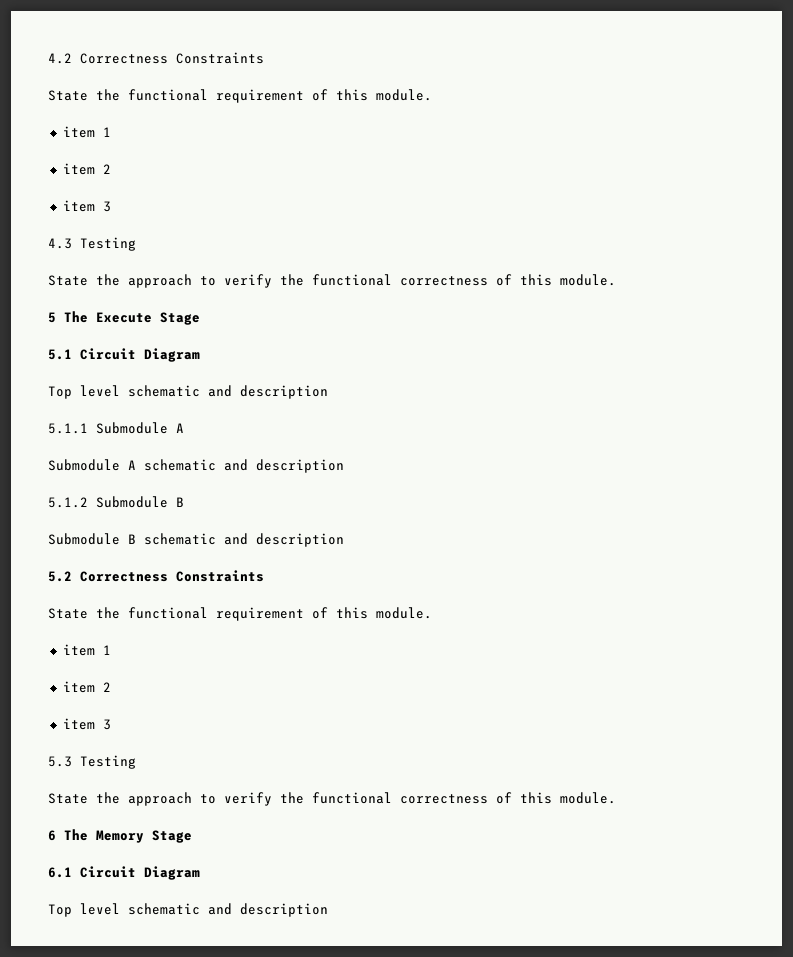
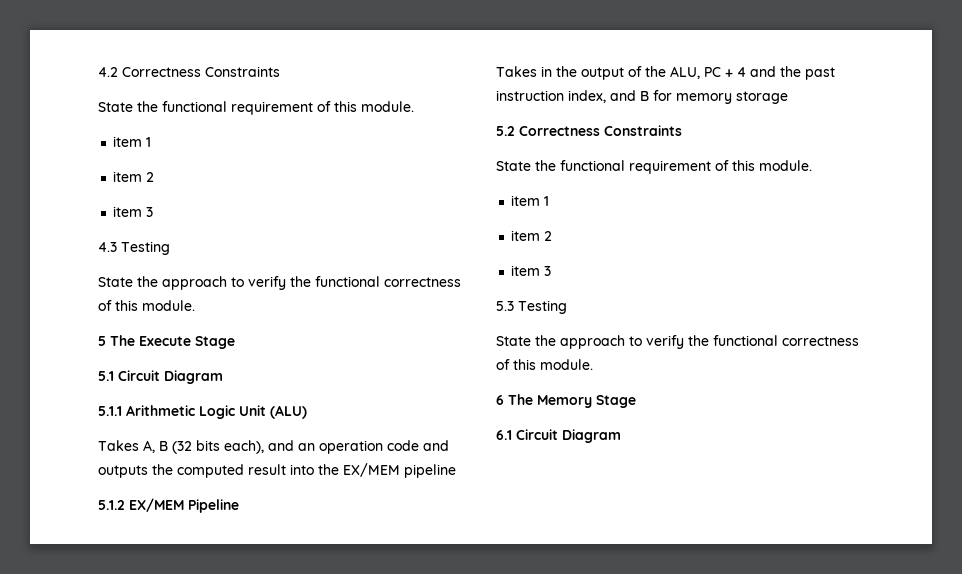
  5.1 Circuit Diagram
- Top level schematic and description
- 5.1.1 Submodule A
- Submodule A schematic and description
- 5.1.2 Submodule B
- Submodule B schematic and description
+ 5.1.1 Arithmetic Logic Unit (ALU)
+ Takes A, B (32 bits each), and an operation code and outputs the computed result into the EX/MEM pipeline
+ 5.1.2 EX/MEM Pipeline
+ Takes in the output of the ALU, PC + 4 and the past instruction index, and B for memory storage
  6.1 Circuit Diagram
- Top level schematic and description

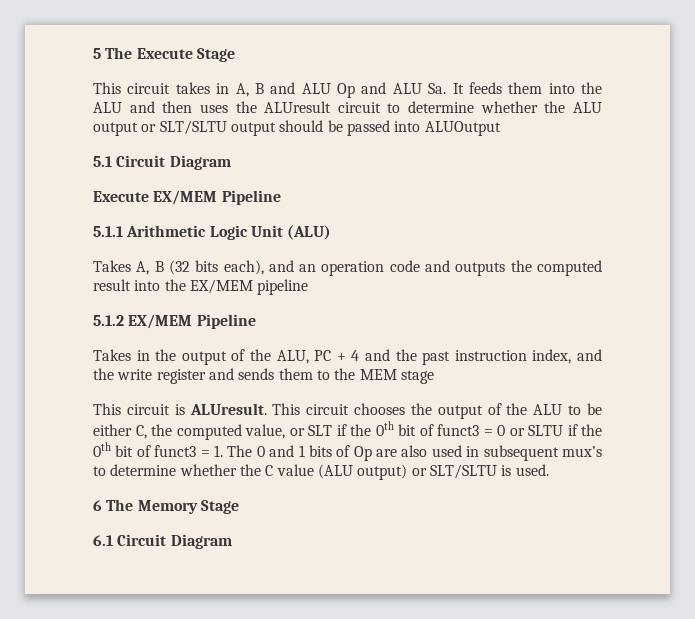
- 4.2 Correctness Constraints
- State the functional requirement of this module.
- item 1
- item 2
- item 3
- 4.3 Testing
- State the approach to verify the functional correctness of this module.
  5 The Execute Stage
+ This circuit takes in A, B and ALU Op and ALU Sa. It feeds them into the ALU and then uses the ALUresult circuit to determine whether the ALU output or SLT/SLTU output should be passed into ALUOutput
+ Execute EX/MEM Pipeline
- Takes in the output of the ALU, PC + 4 and the past instruction index, and B for memory storage
- 5.2 Correctness Constraints
- State the functional requirement of this module.
- item 1
- item 2
- item 3
- 5.3 Testing
- State the approach to verify the functional correctness of this module.
+ Takes in the output of the ALU, PC + 4 and the past instruction index, and the write register and sends them to the MEM stage
+ This circuit is ALUresult. This circuit chooses the output of the ALU to be either C, the computed value, or SLT if the 0th bit of funct3 = 0 or SLTU if the 0th bit of funct3 = 1. The 0 and 1 bits of Op are also used in subsequent mux’s to determine whether the C value (ALU output) or SLT/SLTU is used.

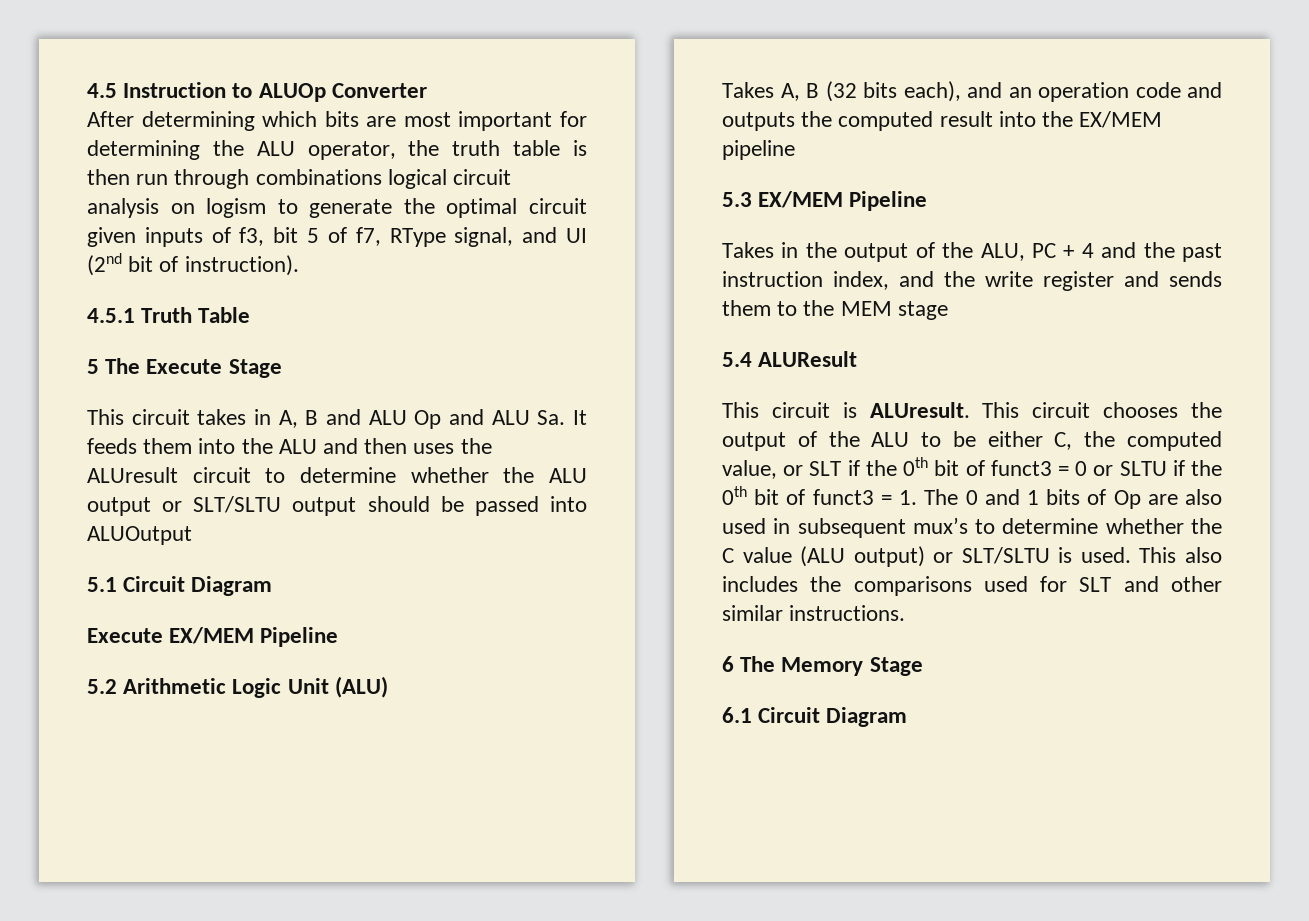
+ 4.5 Instruction to ALUOp Converter
+ After determining which bits are most important for determining the ALU operator, the truth table is then run through combinations logical circuit analysis on logism to generate the optimal circuit given inputs of f3, bit 5 of f7, RType signal, and UI (2nd bit of instruction).
+ 4.5.1 Truth Table
- 5.1.1 Arithmetic Logic Unit (ALU)
+ 5.2 Arithmetic Logic Unit (ALU)
- 5.1.2 EX/MEM Pipeline
+ 5.3 EX/MEM Pipeline
+ 5.4 ALUResult
+ This also includes the comparisons used for SLT and other similar instructions.

